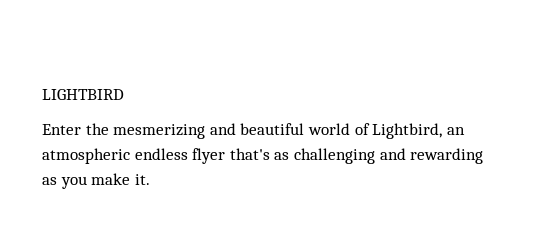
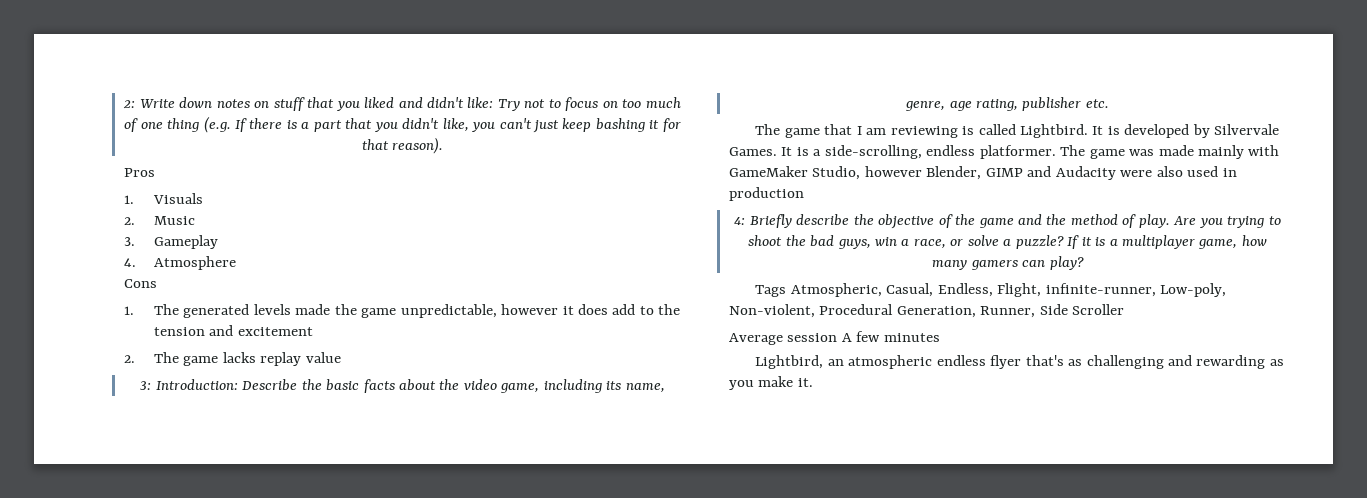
- LIGHTBIRD
- Enter the mesmerizing and beautiful world of Lightbird, an atmospheric endless flyer that's as challenging and rewarding as you make it.
+ 2: Write down notes on stuff that you liked and didn't like: Try not to focus on too much of one thing (e.g. If there is a part that you didn't like, you can't just keep bashing it for that reason).
+ Pros
+ 1. Visuals
+ 2. Music
+ 3. Gameplay
+ 4. Atmosphere
+ Cons
+ 1. The generated levels made the game unpredictable, however it does add to the tension and excitement
+ 2. The game lacks replay value
+ 3: Introduction: Describe the basic facts about the video game, including its name, genre, age rating, publisher etc.
+ The game that I am reviewing is called Lightbird. It is developed by Silvervale Games. It is a side-scrolling, endless platformer. The game was made mainly with GameMaker Studio, however Blender, GIMP and Audacity were also used in production
+ 4: Briefly describe the objective of the game and the method of play. Are you trying to shoot the bad guys, win a race, or solve a puzzle? If it is a multiplayer game, how many gamers can play?
+ Tags Atmospheric, Casual, Endless, Flight, infinite-runner, Low-poly, Non-violent, Procedural Generation, Runner, Side Scroller
+ Average session A few minutes
+ Lightbird, an atmospheric endless flyer that's as challenging and rewarding as you make it.

